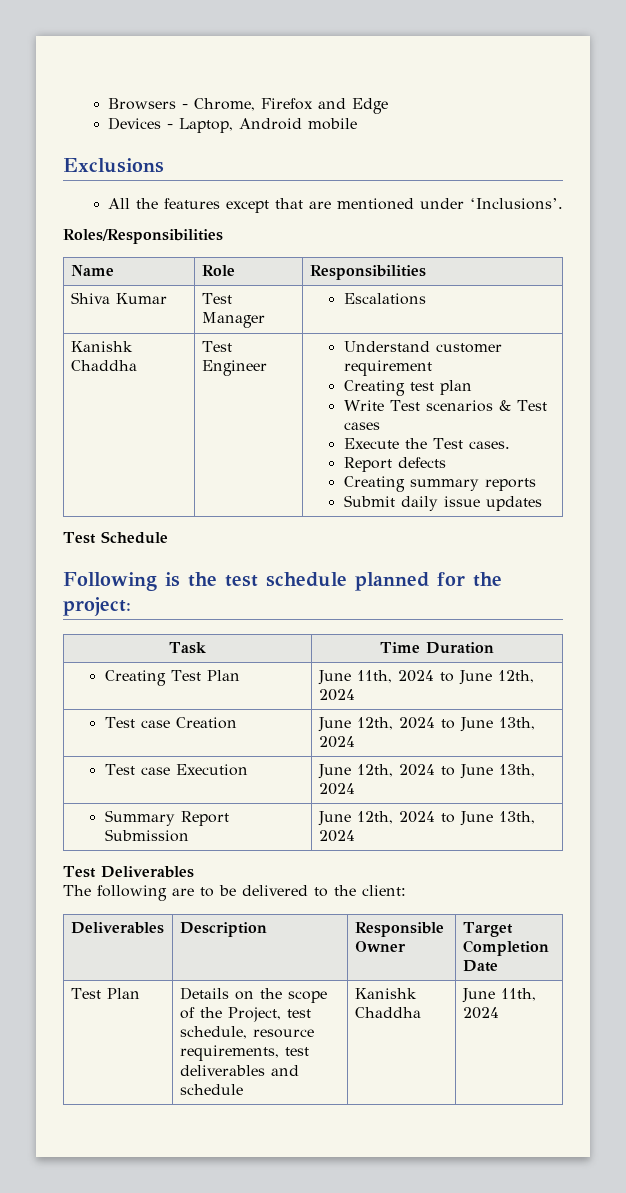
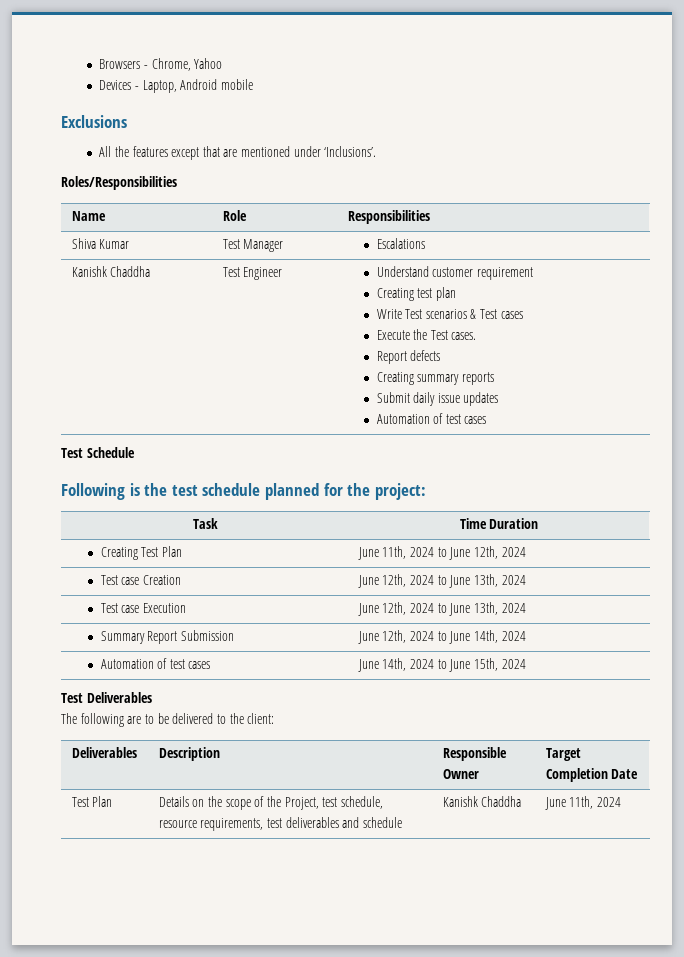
- Browsers - Chrome, Firefox and Edge
+ Browsers - Chrome, Yahoo
  Kanishk Chaddha | Test Engineer | Understand customer requirement
  Creating test plan
  Write Test scenarios & Test cases
  Execute the Test cases.
  Report defects
  Creating summary reports
  Submit daily issue updates
+ Automation of test cases
- Summary Report Submission | June 12th, 2024 to June 13th, 2024
+ Summary Report Submission | June 12th, 2024 to June 14th, 2024
+ Automation of test cases | June 14th, 2024 to June 15th, 2024

